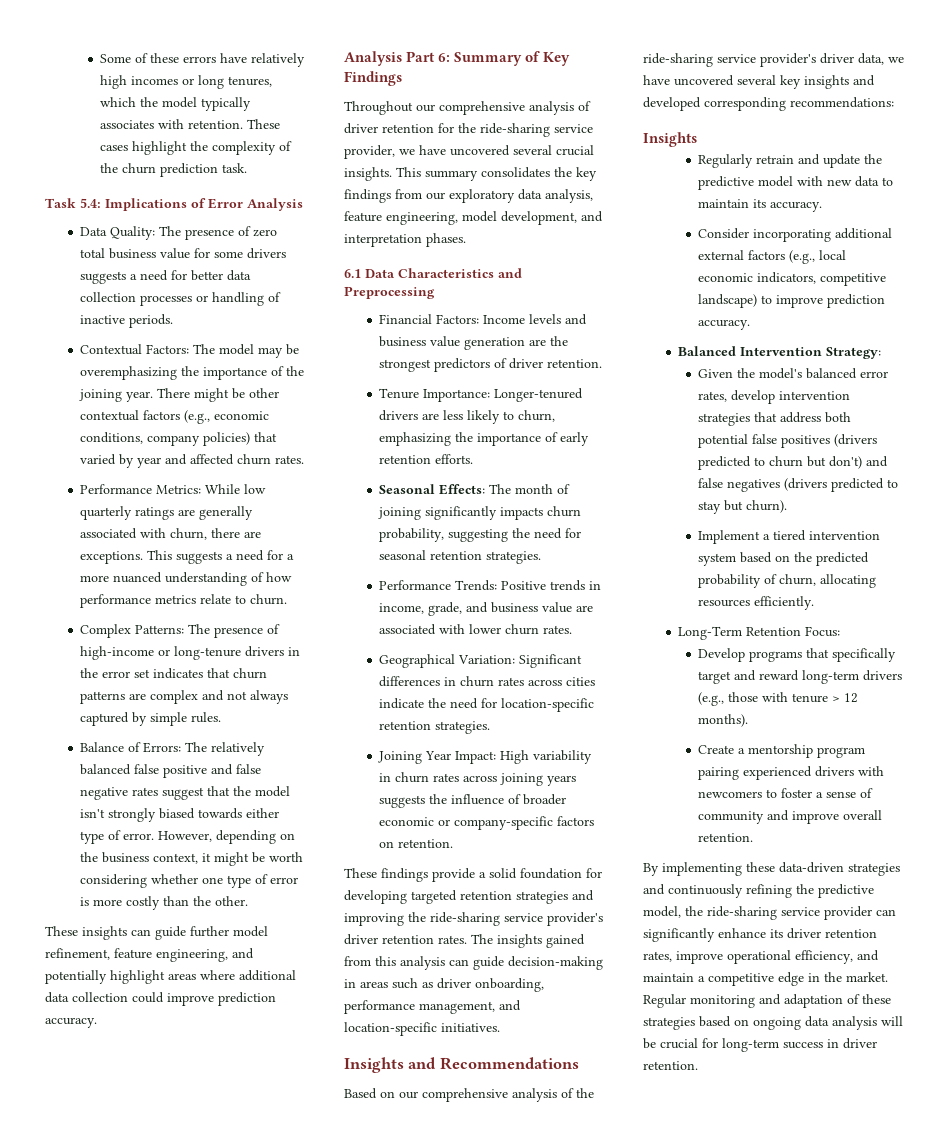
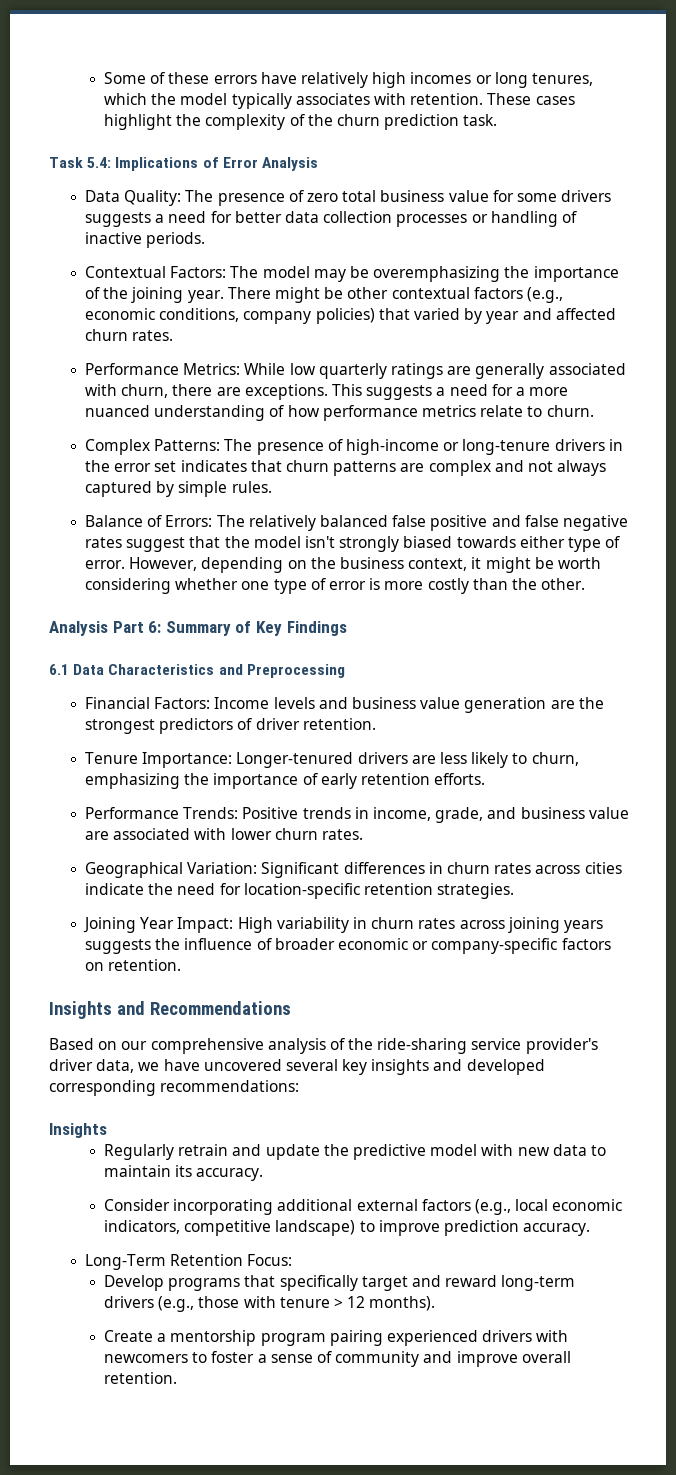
- These insights can guide further model refinement, feature engineering, and potentially highlight areas where additional data collection could improve prediction accuracy.
- Throughout our comprehensive analysis of driver retention for the ride-sharing service provider, we have uncovered several crucial insights. This summary consolidates the key findings from our exploratory data analysis, feature engineering, model development, and interpretation phases.
- Seasonal Effects: The month of joining significantly impacts churn probability, suggesting the need for seasonal retention strategies.
- These findings provide a solid foundation for developing targeted retention strategies and improving the ride-sharing service provider's driver retention rates. The insights gained from this analysis can guide decision-making in areas such as driver onboarding, performance management, and location-specific initiatives.
- Balanced Intervention Strategy:
- Given the model's balanced error rates, develop intervention strategies that address both potential false positives (drivers predicted to churn but don't) and false negatives (drivers predicted to stay but churn).
- Implement a tiered intervention system based on the predicted probability of churn, allocating resources efficiently.
- By implementing these data-driven strategies and continuously refining the predictive model, the ride-sharing service provider can significantly enhance its driver retention rates, improve operational efficiency, and maintain a competitive edge in the market. Regular monitoring and adaptation of these strategies based on ongoing data analysis will be crucial for long-term success in driver retention.

